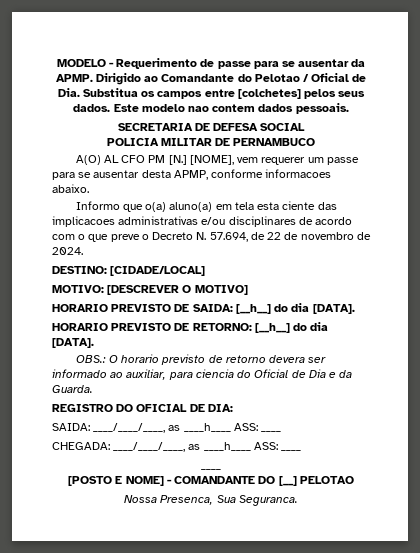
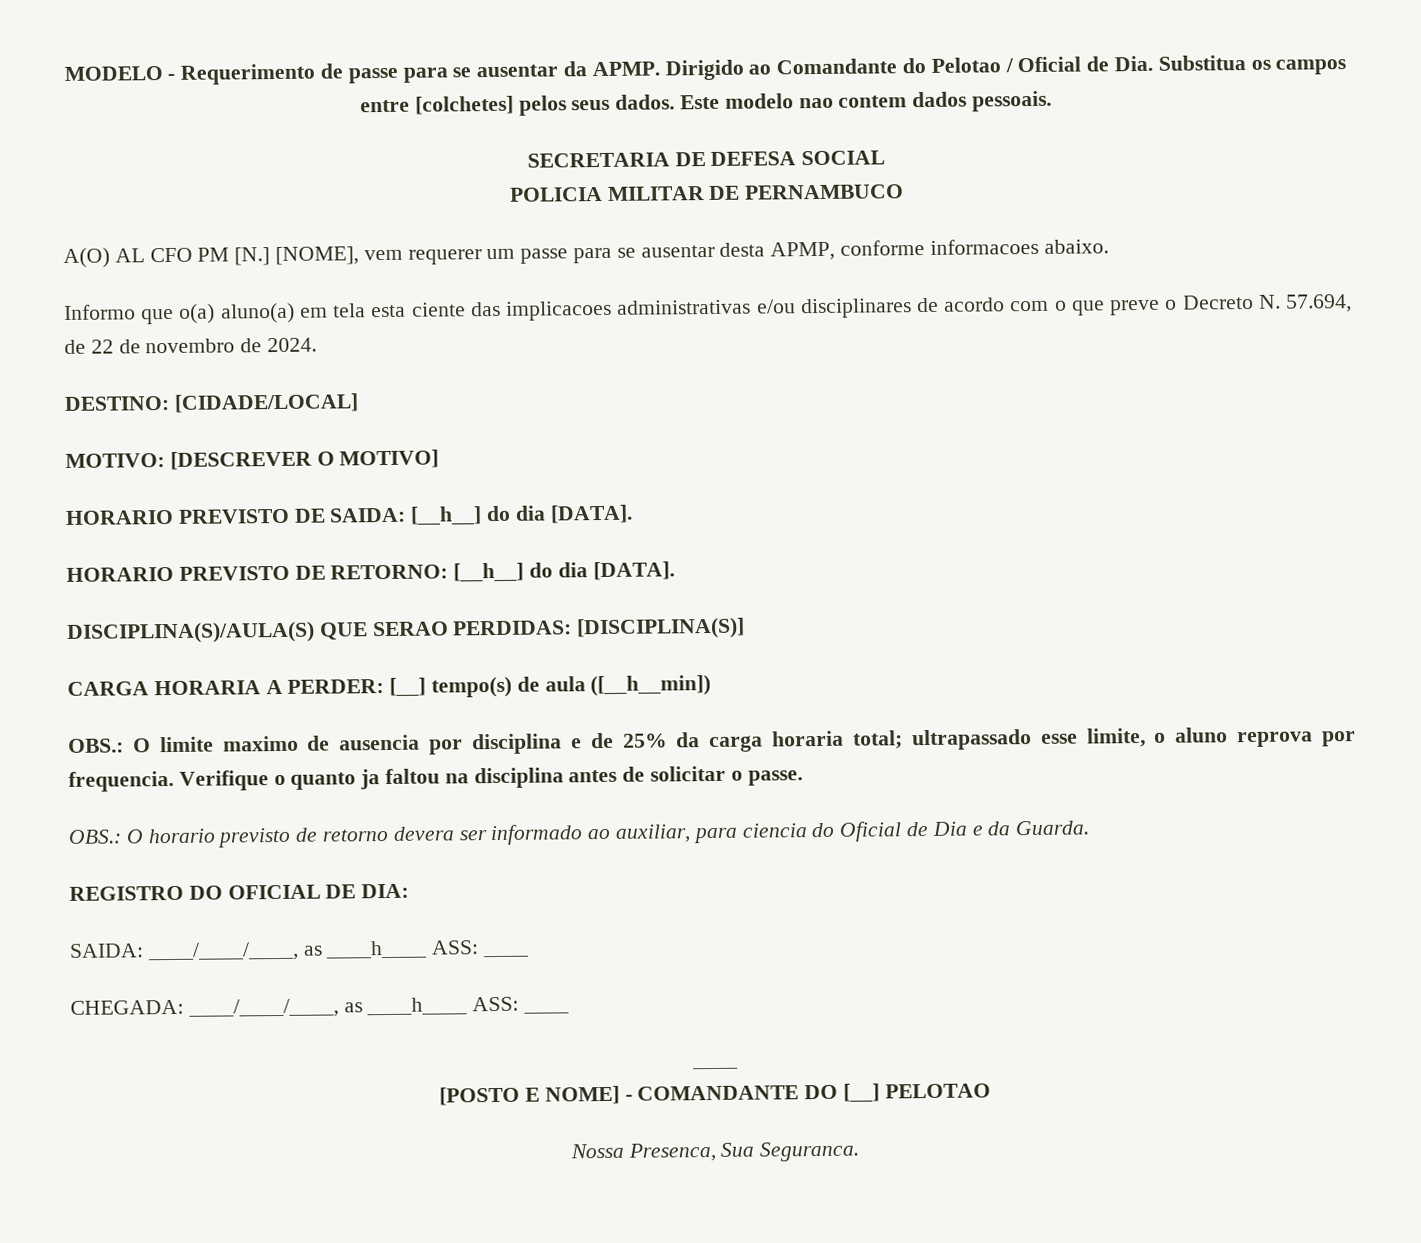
+ DISCIPLINA(S)/AULA(S) QUE SERAO PERDIDAS: [DISCIPLINA(S)]
+ CARGA HORARIA A PERDER: [__] tempo(s) de aula ([__h__min])
+ OBS.: O limite maximo de ausencia por disciplina e de 25% da carga horaria total; ultrapassado esse limite, o aluno reprova por frequencia. Verifique o quanto ja faltou na disciplina antes de solicitar o passe.

